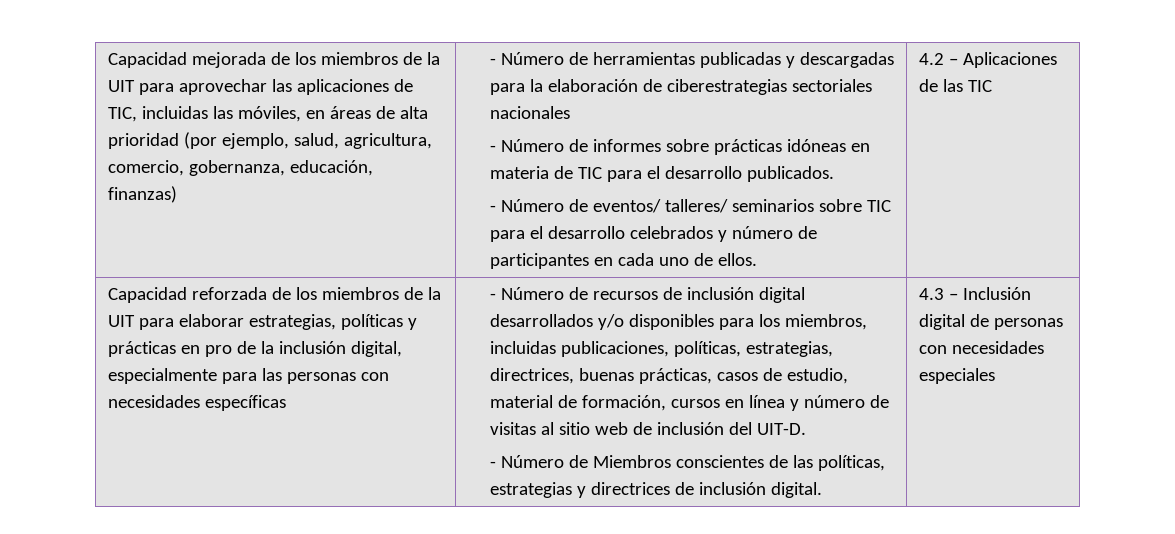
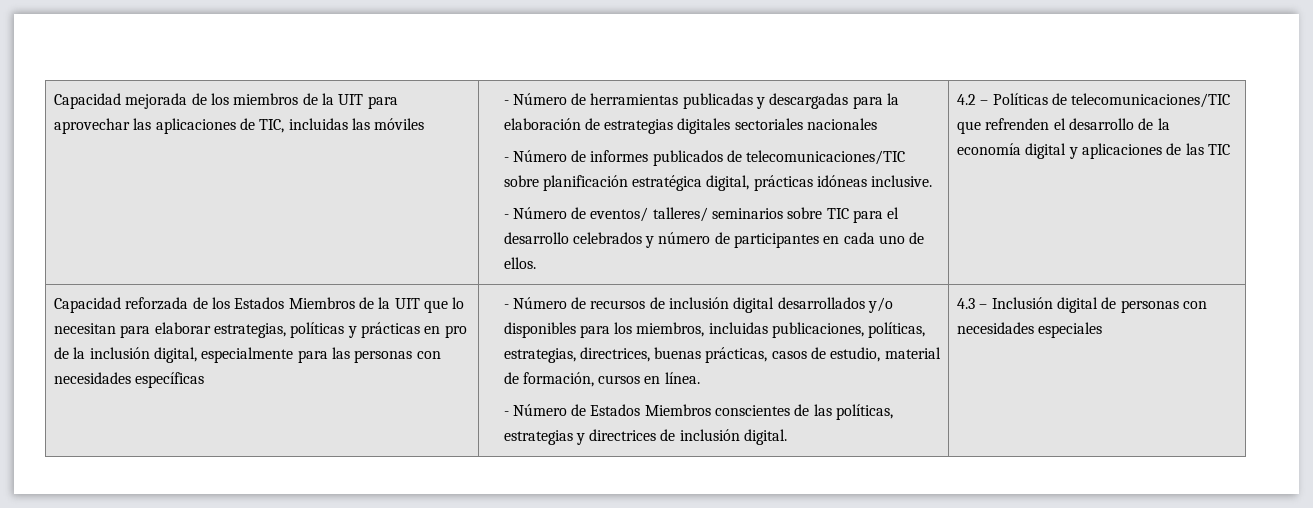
- Capacidad mejorada de los miembros de la UIT para aprovechar las aplicaciones de TIC, incluidas las móviles, en áreas de alta prioridad (por ejemplo, salud, agricultura, comercio, gobernanza, educación, finanzas)
+ Capacidad mejorada de los miembros de la UIT para aprovechar las aplicaciones de TIC, incluidas las móviles
- - Número de herramientas publicadas y descargadas para la elaboración de ciberestrategias sectoriales nacionales
+ - Número de herramientas publicadas y descargadas para la elaboración de estrategias digitales sectoriales nacionales
- - Número de informes sobre prácticas idóneas en materia de TIC para el desarrollo publicados.
+ - Número de informes publicados de telecomunicaciones/TIC sobre planificación estratégica digital, prácticas idóneas inclusive.
- 4.2 – Aplicaciones de las TIC
+ 4.2 – Políticas de telecomunicaciones/TIC que refrenden el desarrollo de la economía digital y aplicaciones de las TIC
- Capacidad reforzada de los miembros de la UIT para elaborar estrategias, políticas y prácticas en pro de la inclusión digital, especialmente para las personas con necesidades específicas
+ Capacidad reforzada de los Estados Miembros de la UIT que lo necesitan para elaborar estrategias, políticas y prácticas en pro de la inclusión digital, especialmente para las personas con necesidades específicas
- - Número de recursos de inclusión digital desarrollados y/o disponibles para los miembros, incluidas publicaciones, políticas, estrategias, directrices, buenas prácticas, casos de estudio, material de formación, cursos en línea y número de visitas al sitio web de inclusión del UIT-D.
- - Número de Miembros conscientes de las políticas, estrategias y directrices de inclusión digital.
+ - Número de recursos de inclusión digital desarrollados y/o disponibles para los miembros, incluidas publicaciones, políticas, estrategias, directrices, buenas prácticas, casos de estudio, material de formación, cursos en línea.
+ - Número de Estados Miembros conscientes de las políticas, estrategias y directrices de inclusión digital.

